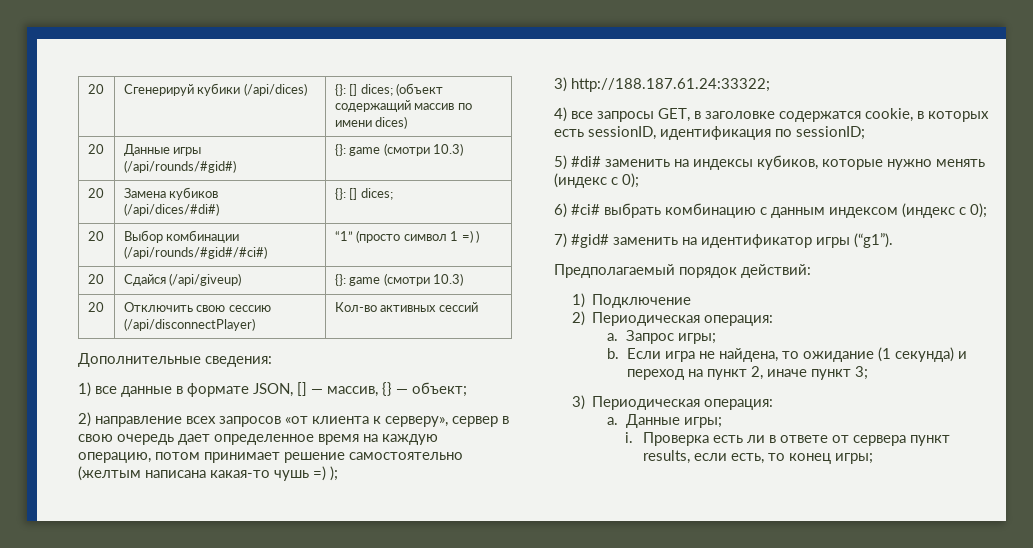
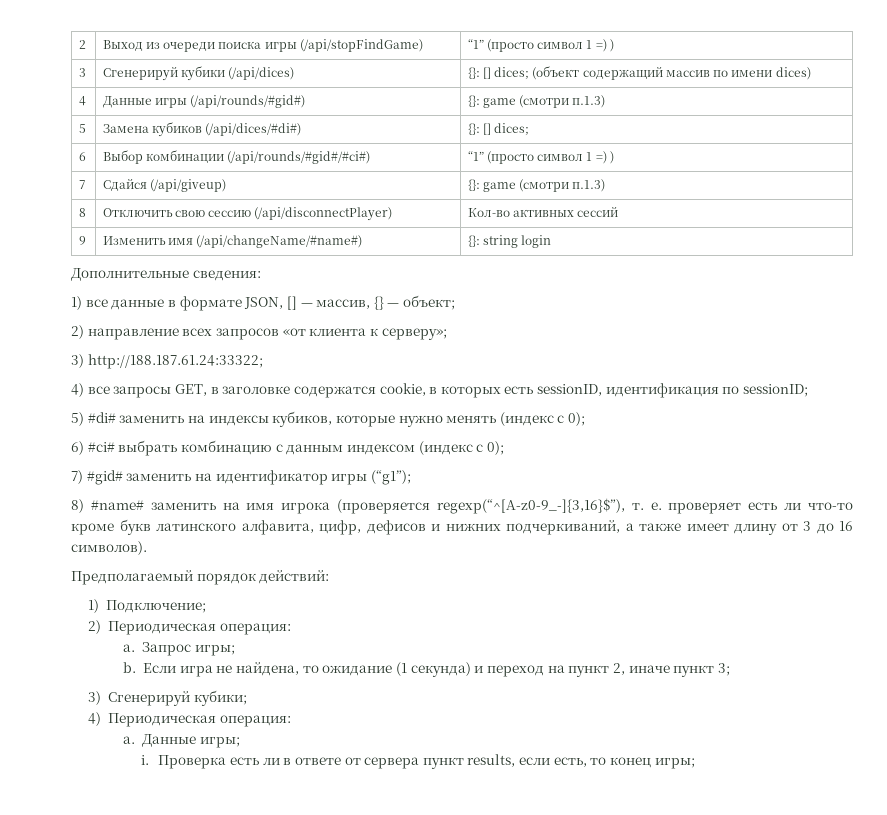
- 20 | Сгенерируй кубики (/api/dices) | {}: [] dices; (объект содержащий массив по имени dices)
+ 2 | Выход из очереди поиска игры (/api/stopFindGame) | “1” (просто символ 1 =) )
+ 3 | Сгенерируй кубики (/api/dices) | {}: [] dices; (объект содержащий массив по имени dices)
- 20 | Данные игры (/api/rounds/#gid#) | {}: game (смотри 10.3)
- 20 | Замена кубиков (/api/dices/#di#) | {}: [] dices;
+ 4 | Данные игры (/api/rounds/#gid#) | {}: game (смотри п.1.3)
+ 5 | Замена кубиков (/api/dices/#di#) | {}: [] dices;
- 20 | Выбор комбинации (/api/rounds/#gid#/#ci#) | “1” (просто символ 1 =) )
+ 6 | Выбор комбинации (/api/rounds/#gid#/#ci#) | “1” (просто символ 1 =) )
- 20 | Сдайся (/api/giveup) | {}: game (смотри 10.3)
- 20 | Отключить свою сессию (/api/disconnectPlayer) | Кол-во активных сессий
+ 7 | Сдайся (/api/giveup) | {}: game (смотри п.1.3)
+ 8 | Отключить свою сессию (/api/disconnectPlayer) | Кол-во активных сессий
+ 9 | Изменить имя (/api/changeName/#name#) | {}: string login
- 2) направление всех запросов «от клиента к серверу», сервер в свою очередь дает определенное время на каждую операцию, потом принимает решение самостоятельно (желтым написана какая-то чушь =) );
+ 2) направление всех запросов «от клиента к серверу»;
- 7) #gid# заменить на идентификатор игры (“g1”).
+ 7) #gid# заменить на идентификатор игры (“g1”);
+ 8) #name# заменить на имя игрока (проверяется regexp(“^[A-z0-9_-]{3,16}$”), т. е. проверяет есть ли что-то кроме букв латинского алфавита, цифр, дефисов и нижних подчеркиваний, а также имеет длину от 3 до 16 символов).
- 1) Подключение
+ 1) Подключение;
- 3) Периодическая операция:
+ 3) Сгенерируй кубики;
+ 4) Периодическая операция:

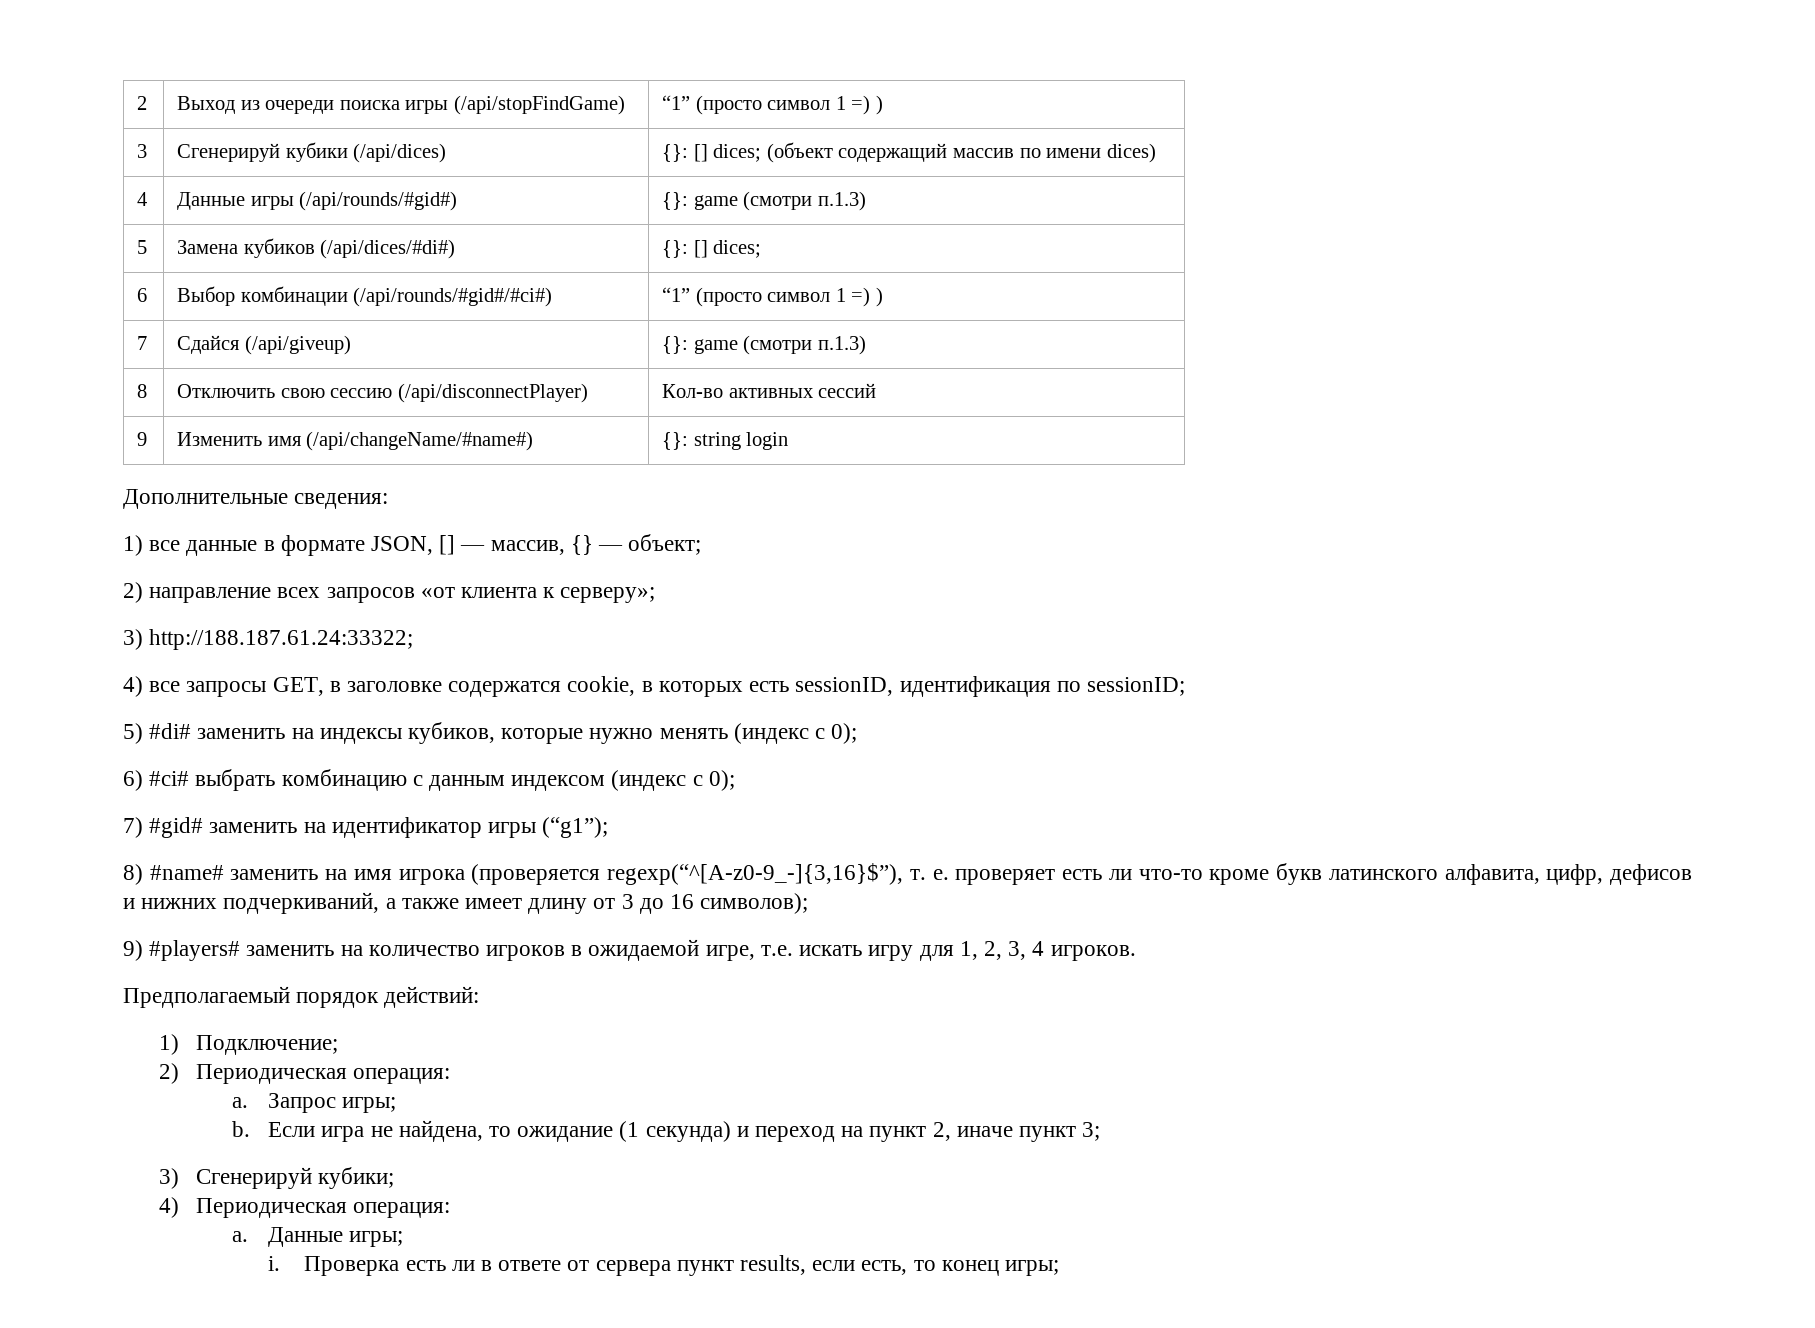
- 8) #name# заменить на имя игрока (проверяется regexp(“^[A-z0-9_-]{3,16}$”), т. е. проверяет есть ли что-то кроме букв латинского алфавита, цифр, дефисов и нижних подчеркиваний, а также имеет длину от 3 до 16 символов).
+ 8) #name# заменить на имя игрока (проверяется regexp(“^[A-z0-9_-]{3,16}$”), т. е. проверяет есть ли что-то кроме букв латинского алфавита, цифр, дефисов и нижних подчеркиваний, а также имеет длину от 3 до 16 символов);
+ 9) #players# заменить на количество игроков в ожидаемой игре, т.е. искать игру для 1, 2, 3, 4 игроков.

